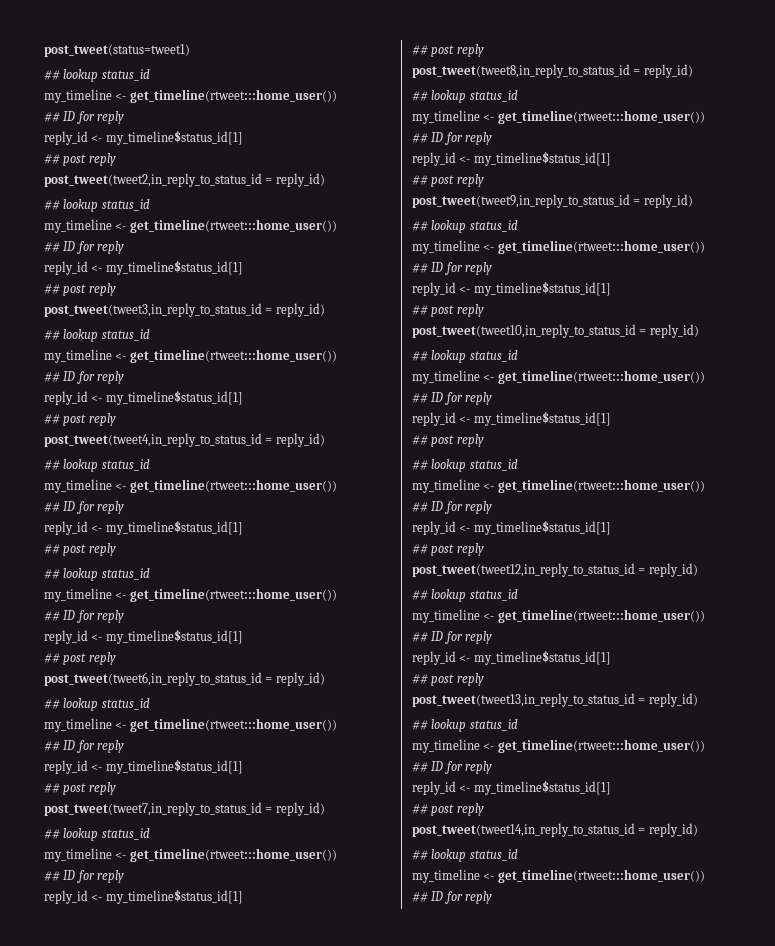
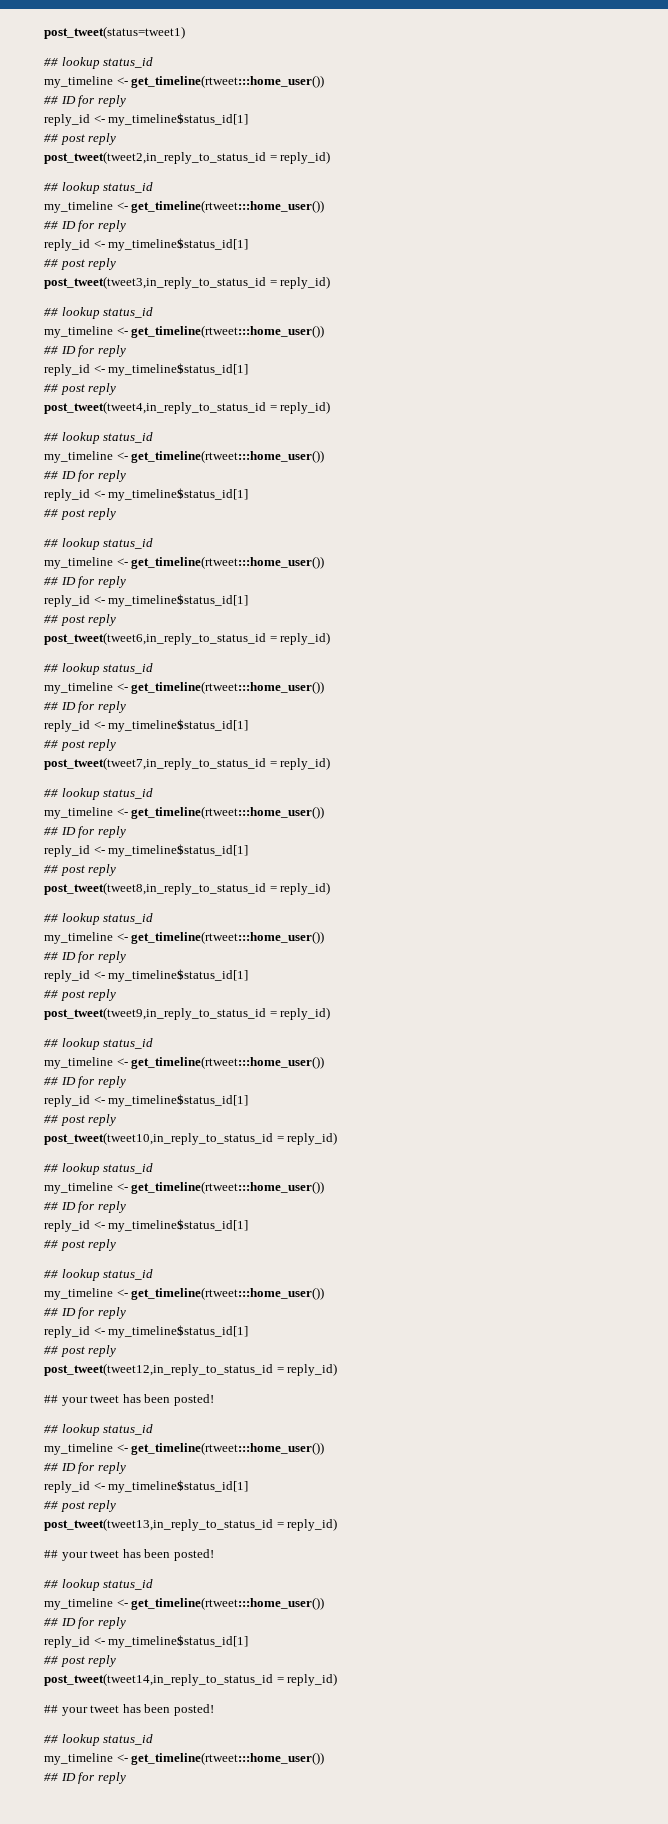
  post_tweet(tweet12,in_reply_to_status_id = reply_id)
+ ## your tweet has been posted!
  post_tweet(tweet13,in_reply_to_status_id = reply_id)
+ ## your tweet has been posted!
  post_tweet(tweet14,in_reply_to_status_id = reply_id)
+ ## your tweet has been posted!

